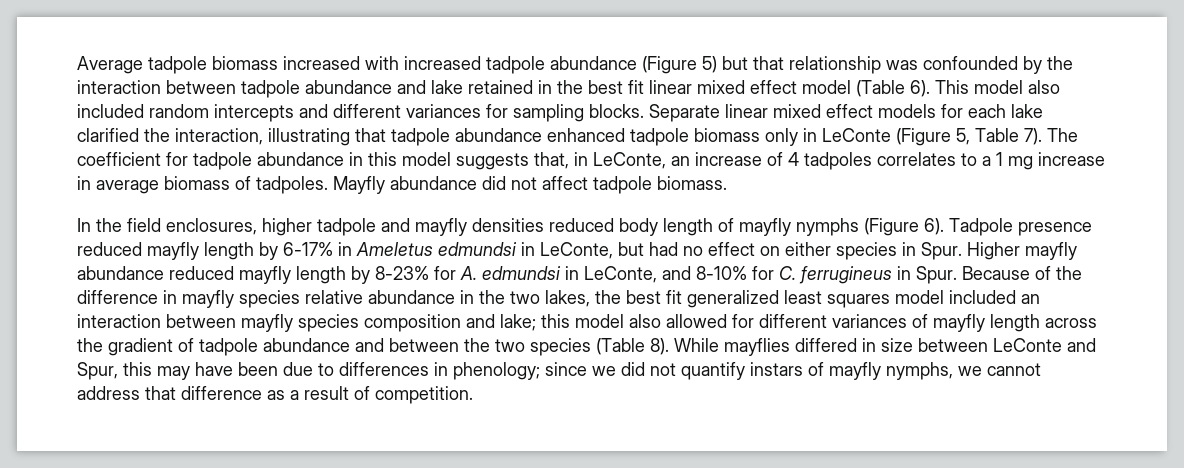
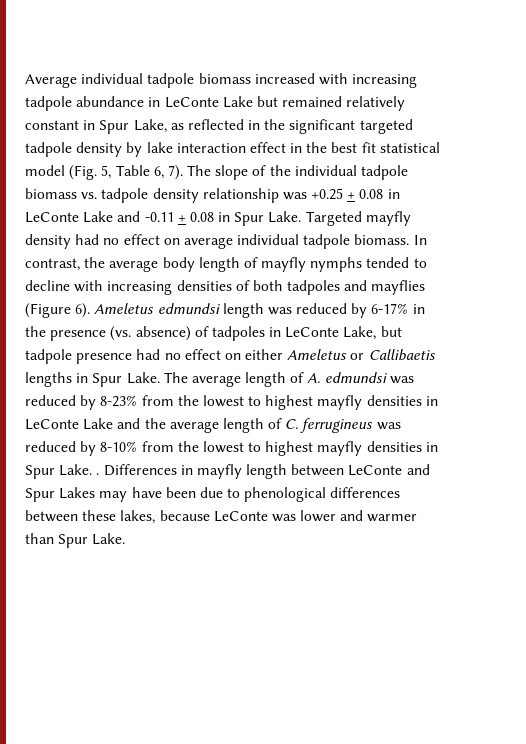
- Average tadpole biomass increased with increased tadpole abundance (Figure 5) but that relationship was confounded by the interaction between tadpole abundance and lake retained in the best fit linear mixed effect model (Table 6). This model also included random intercepts and different variances for sampling blocks. Separate linear mixed effect models for each lake clarified the interaction, illustrating that tadpole abundance enhanced tadpole biomass only in LeConte (Figure 5, Table 7). The coefficient for tadpole abundance in this model suggests that, in LeConte, an increase of 4 tadpoles correlates to a 1 mg increase in average biomass of tadpoles. Mayfly abundance did not affect tadpole biomass.
- In the field enclosures, higher tadpole and mayfly densities reduced body length of mayfly nymphs (Figure 6). Tadpole presence reduced mayfly length by 6-17% in Ameletus edmundsi in LeConte, but had no effect on either species in Spur. Higher mayfly abundance reduced mayfly length by 8-23% for A. edmundsi in LeConte, and 8-10% for C. ferrugineus in Spur. Because of the difference in mayfly species relative abundance in the two lakes, the best fit generalized least squares model included an interaction between mayfly species composition and lake; this model also allowed for different variances of mayfly length across the gradient of tadpole abundance and between the two species (Table 8). While mayflies differed in size between LeConte and Spur, this may have been due to differences in phenology; since we did not quantify instars of mayfly nymphs, we cannot address that difference as a result of competition.
+ Average individual tadpole biomass increased with increasing tadpole abundance in LeConte Lake but remained relatively constant in Spur Lake, as reflected in the significant targeted tadpole density by lake interaction effect in the best fit statistical model (Fig. 5, Table 6, 7). The slope of the individual tadpole biomass vs. tadpole density relationship was +0.25 + 0.08 in LeConte Lake and -0.11 + 0.08 in Spur Lake. Targeted mayfly density had no effect on average individual tadpole biomass. In contrast, the average body length of mayfly nymphs tended to decline with increasing densities of both tadpoles and mayflies (Figure 6). Ameletus edmundsi length was reduced by 6-17% in the presence (vs. absence) of tadpoles in LeConte Lake, but tadpole presence had no effect on either Ameletus or Callibaetis lengths in Spur Lake. The average length of A. edmundsi was reduced by 8-23% from the lowest to highest mayfly densities in LeConte Lake and the average length of C. ferrugineus was reduced by 8-10% from the lowest to highest mayfly densities in Spur Lake. . Differences in mayfly length between LeConte and Spur Lakes may have been due to phenological differences between these lakes, because LeConte was lower and warmer than Spur Lake.

